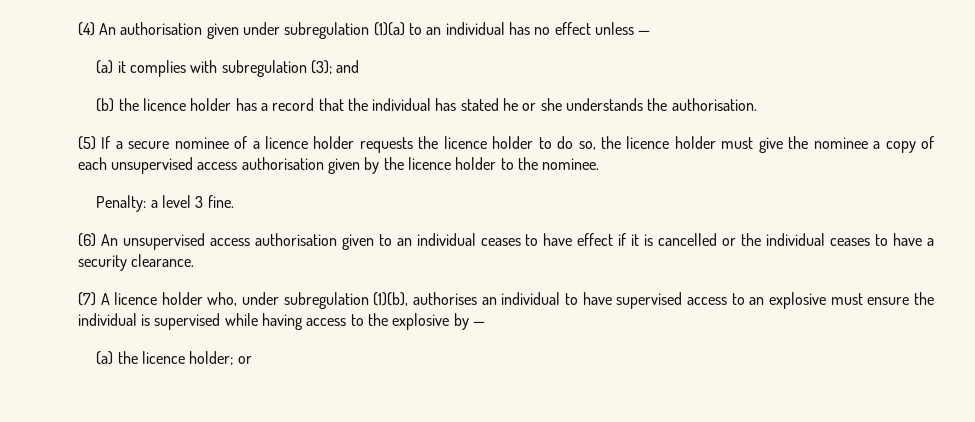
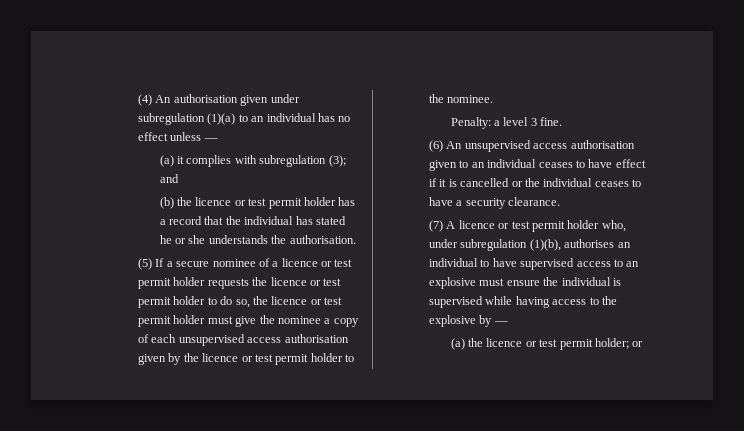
- (b) the licence holder has a record that the individual has stated he or she understands the authorisation.
+ (b) the licence or test permit holder has a record that the individual has stated he or she understands the authorisation.
- (5) If a secure nominee of a licence holder requests the licence holder to do so, the licence holder must give the nominee a copy of each unsupervised access authorisation given by the licence holder to the nominee.
+ (5) If a secure nominee of a licence or test permit holder requests the licence or test permit holder to do so, the licence or test permit holder must give the nominee a copy of each unsupervised access authorisation given by the licence or test permit holder to the nominee.
- (7) A licence holder who, under subregulation (1)(b), authorises an individual to have supervised access to an explosive must ensure the individual is supervised while having access to the explosive by —
+ (7) A licence or test permit holder who, under subregulation (1)(b), authorises an individual to have supervised access to an explosive must ensure the individual is supervised while having access to the explosive by —
- (a) the licence holder; or
+ (a) the licence or test permit holder; or

